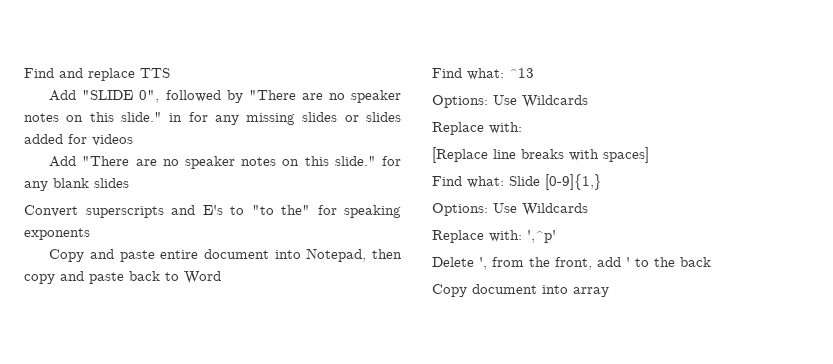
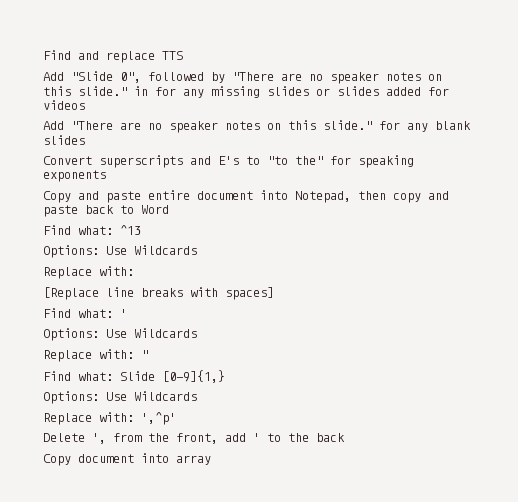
- Add "SLIDE 0", followed by "There are no speaker notes on this slide." in for any missing slides or slides added for videos
+ Add "Slide 0", followed by "There are no speaker notes on this slide." in for any missing slides or slides added for videos
+ Find what: '
+ Options: Use Wildcards
+ Replace with: "

